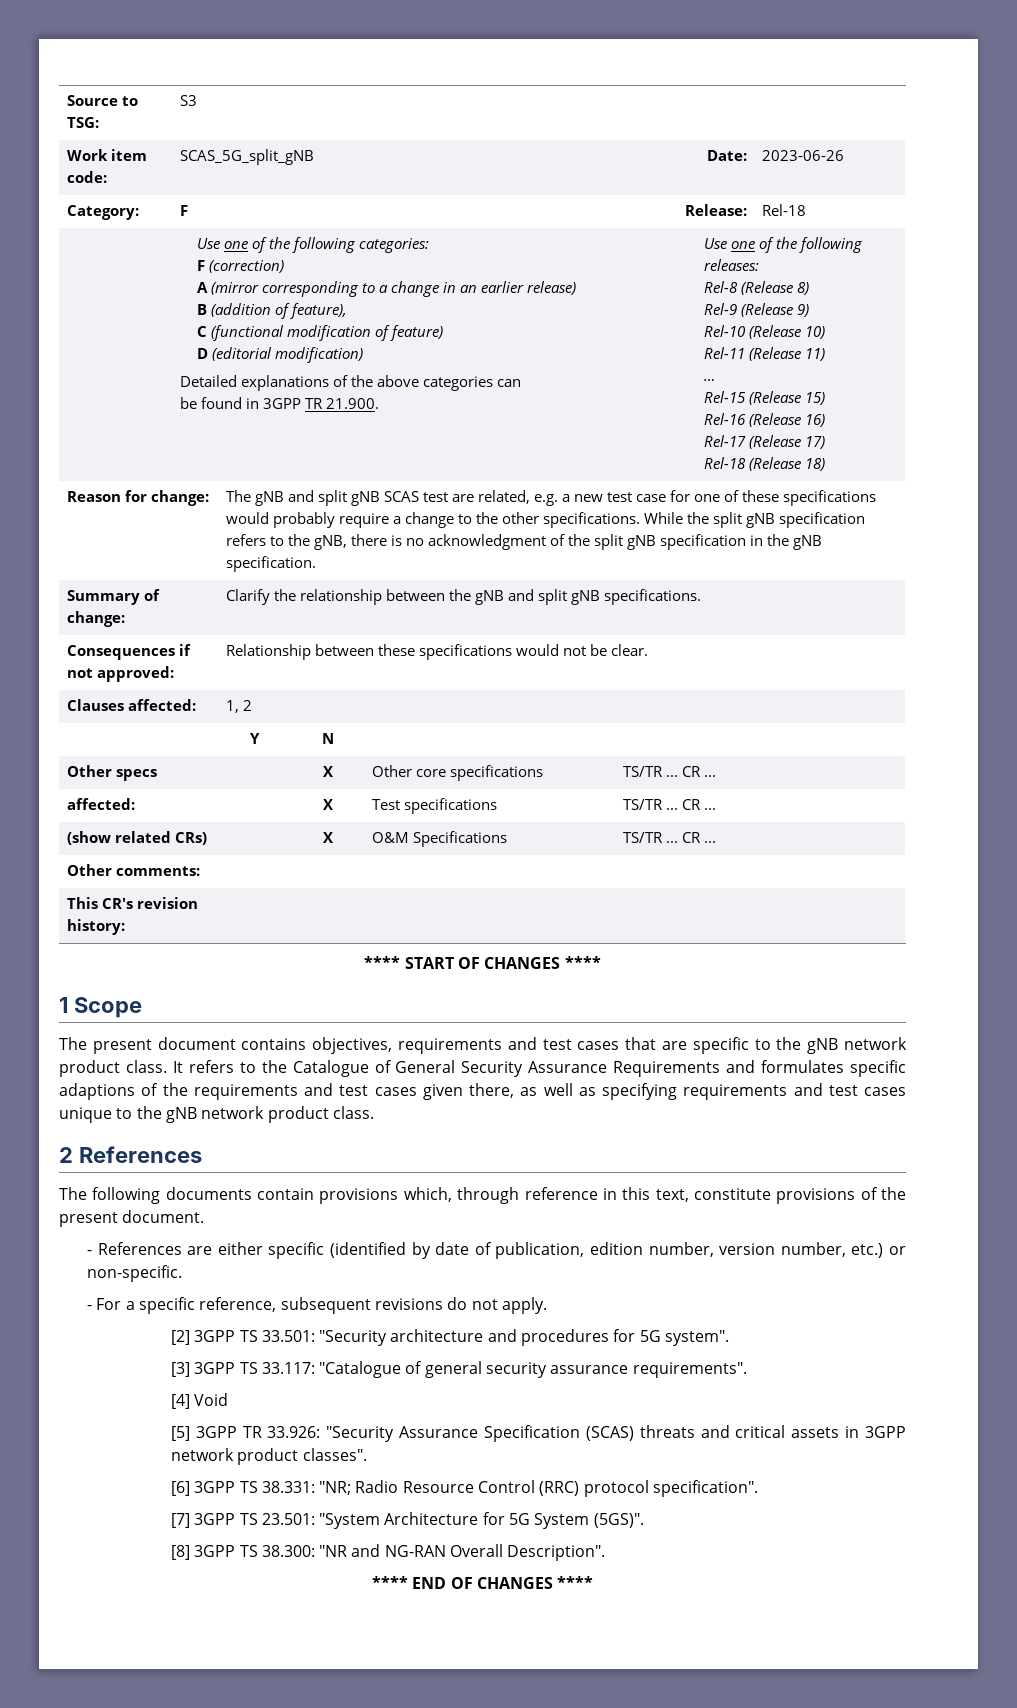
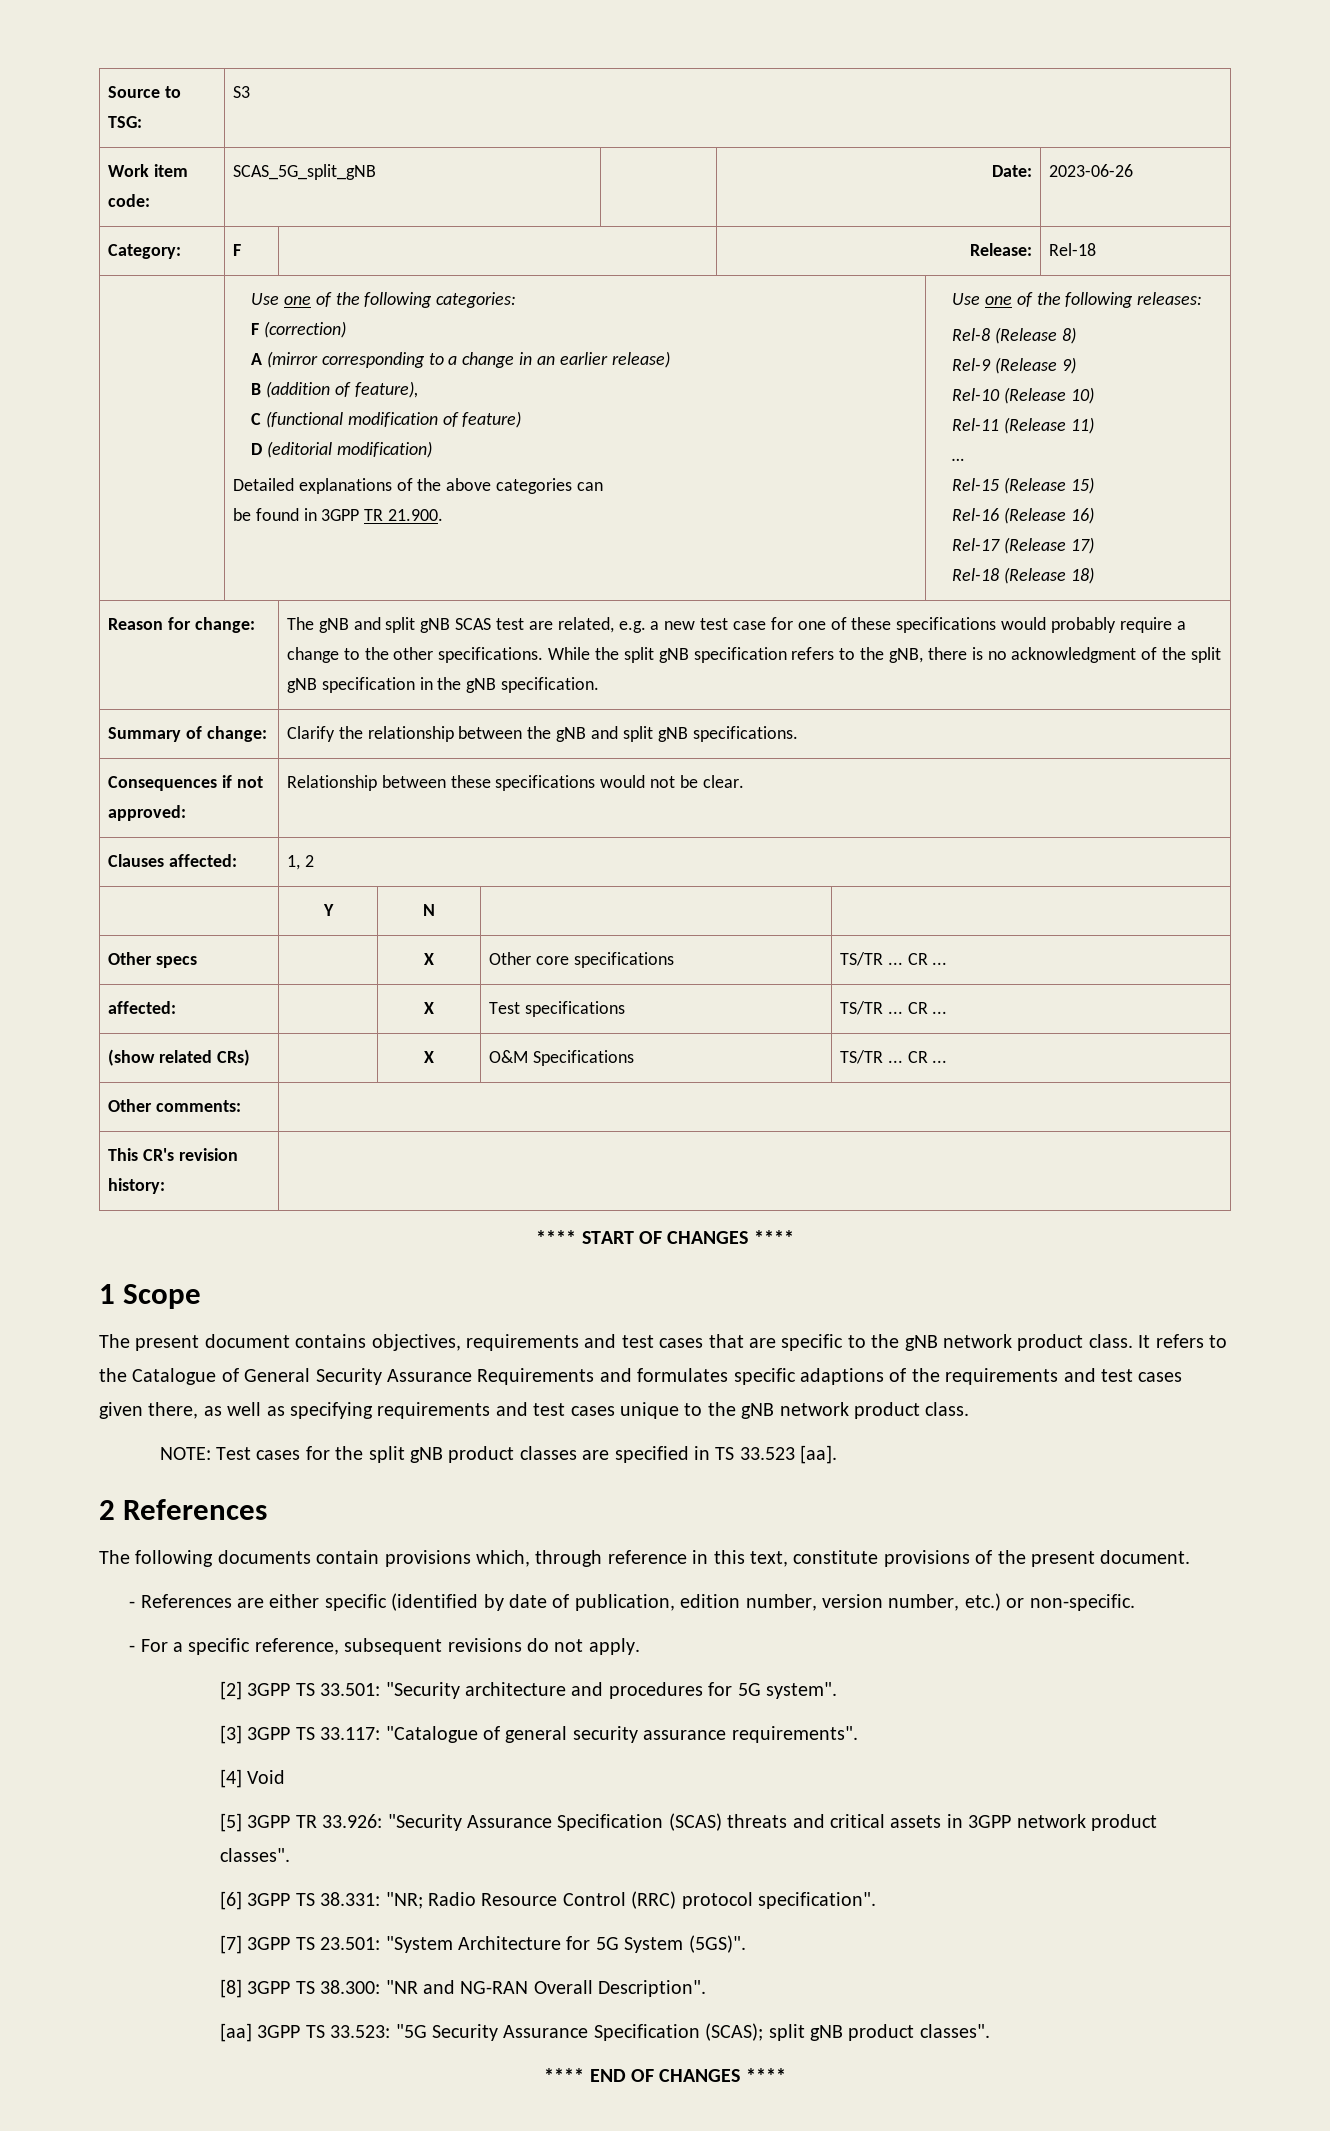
+ NOTE: Test cases for the split gNB product classes are specified in TS 33.523 [aa].
+ [aa] 3GPP TS 33.523: "5G Security Assurance Specification (SCAS); split gNB product classes".

